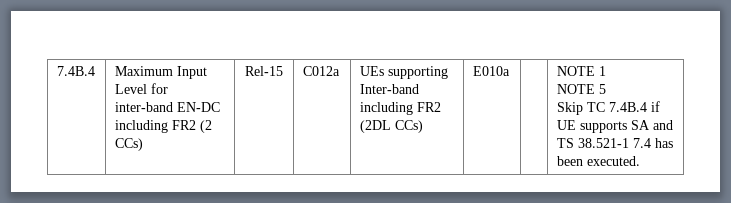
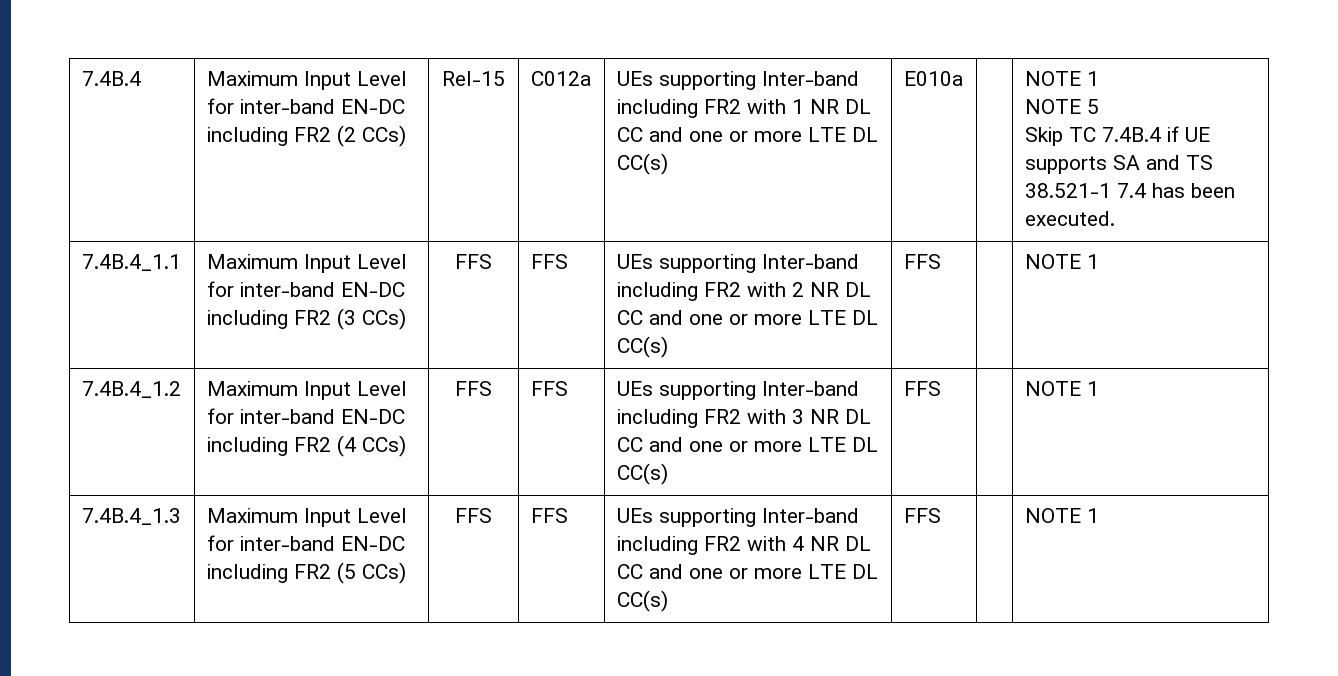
- UEs supporting Inter-band including FR2 (2DL CCs)
+ UEs supporting Inter-band including FR2 with 1 NR DL CC and one or more LTE DL CC(s)
+ 7.4B.4_1.1 | Maximum Input Level for inter-band EN-DC including FR2 (3 CCs) | FFS | FFS | UEs supporting Inter-band including FR2 with 2 NR DL CC and one or more LTE DL CC(s) | FFS | | NOTE 1
+ 7.4B.4_1.2 | Maximum Input Level for inter-band EN-DC including FR2 (4 CCs) | FFS | FFS | UEs supporting Inter-band including FR2 with 3 NR DL CC and one or more LTE DL CC(s) | FFS | | NOTE 1
+ 7.4B.4_1.3 | Maximum Input Level for inter-band EN-DC including FR2 (5 CCs) | FFS | FFS | UEs supporting Inter-band including FR2 with 4 NR DL CC and one or more LTE DL CC(s) | FFS | | NOTE 1

